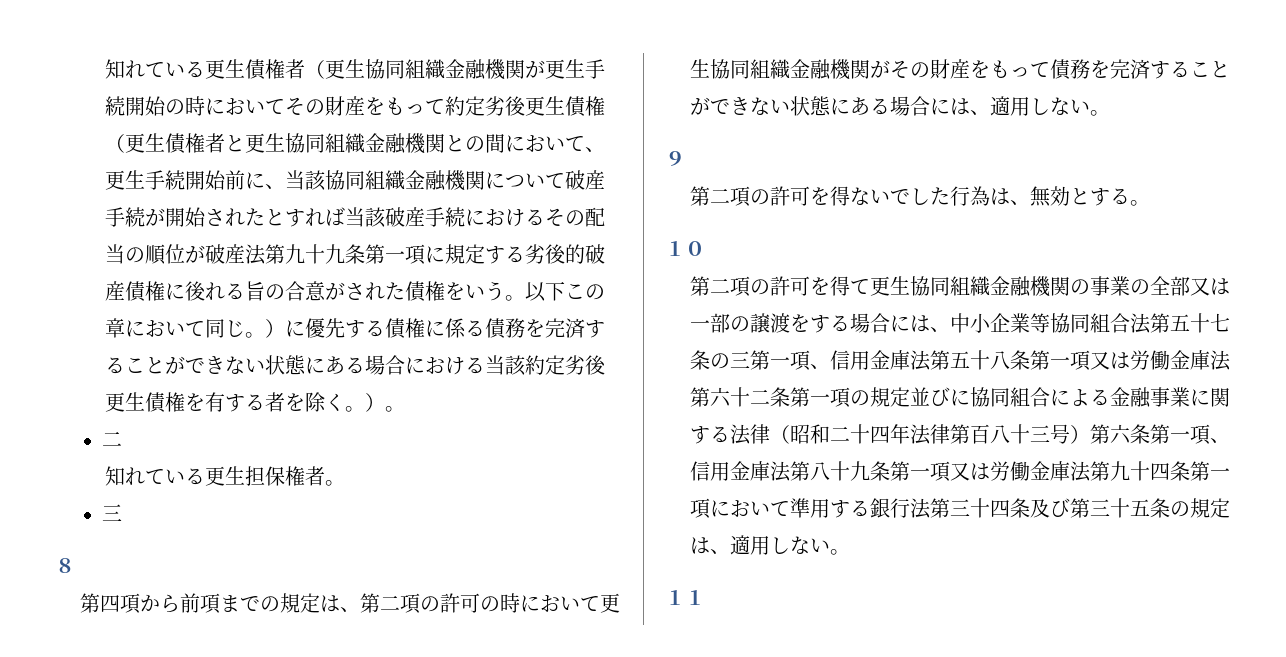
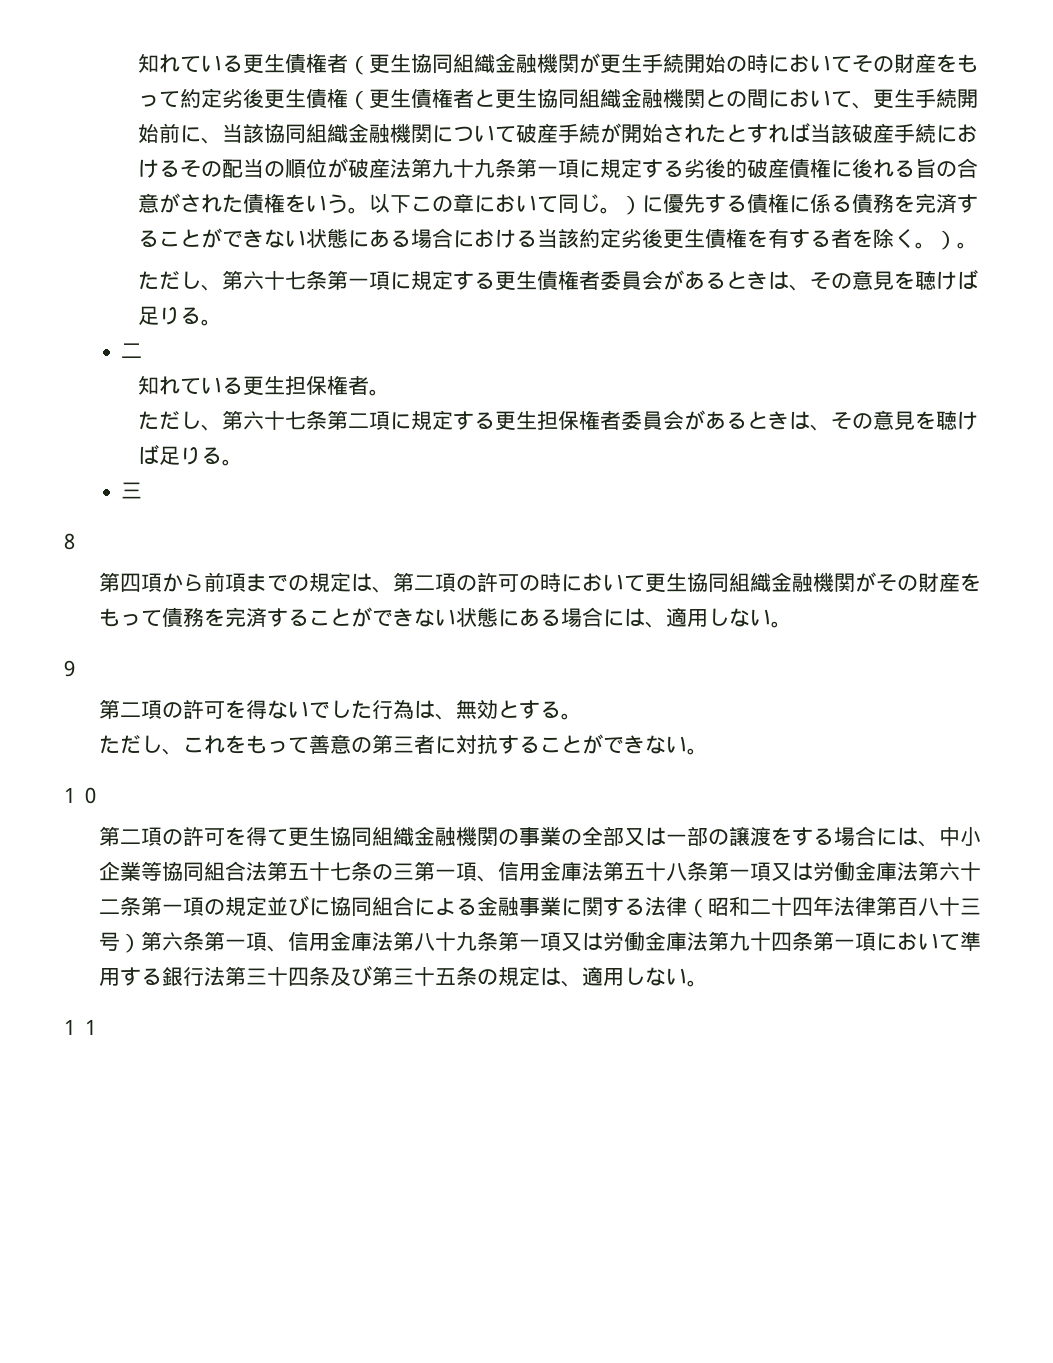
+ ただし、第六十七条第一項に規定する更生債権者委員会があるときは、その意見を聴けば足りる。
+ ただし、第六十七条第二項に規定する更生担保権者委員会があるときは、その意見を聴けば足りる。
+ ただし、これをもって善意の第三者に対抗することができない。

